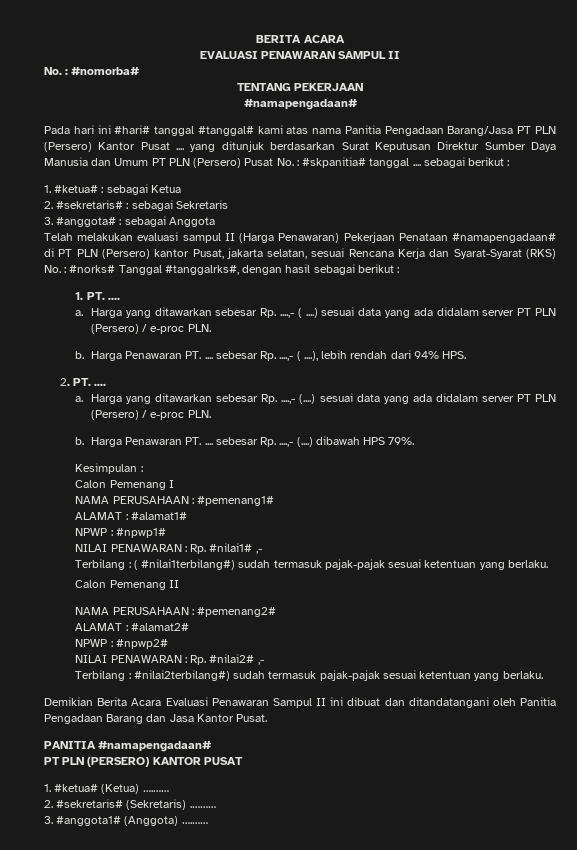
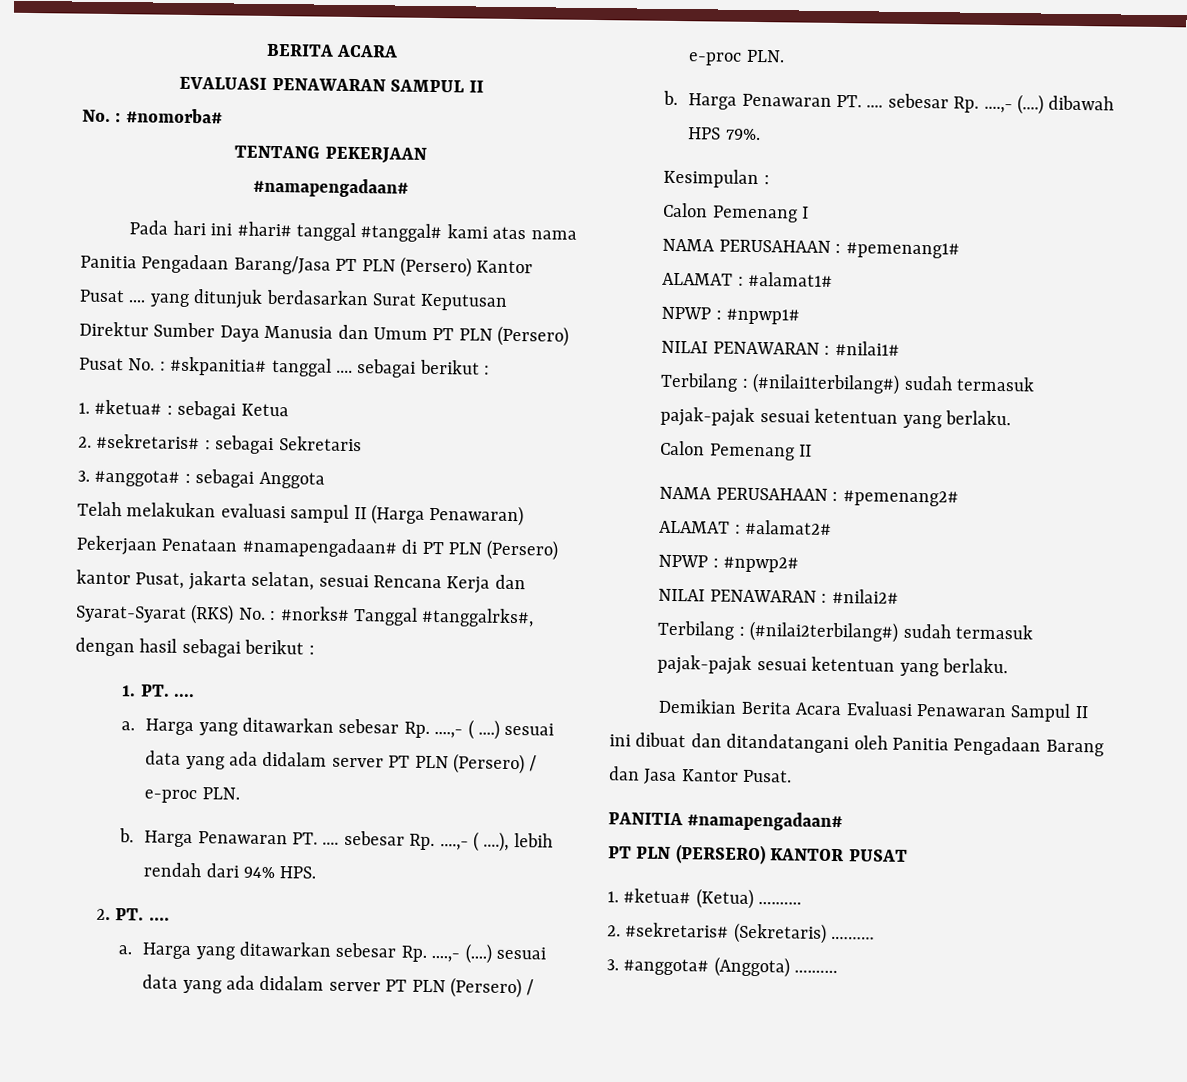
- NILAI PENAWARAN : Rp. #nilai1# ,-
- Terbilang : ( #nilai1terbilang#) sudah termasuk pajak-pajak sesuai ketentuan yang berlaku.
+ NILAI PENAWARAN : #nilai1#
+ Terbilang : (#nilai1terbilang#) sudah termasuk pajak-pajak sesuai ketentuan yang berlaku.
- NILAI PENAWARAN : Rp. #nilai2# ,-
- Terbilang : #nilai2terbilang#) sudah termasuk pajak-pajak sesuai ketentuan yang berlaku.
+ NILAI PENAWARAN : #nilai2#
+ Terbilang : (#nilai2terbilang#) sudah termasuk pajak-pajak sesuai ketentuan yang berlaku.
- 3. #anggota1# (Anggota) ….……
+ 3. #anggota# (Anggota) ….……

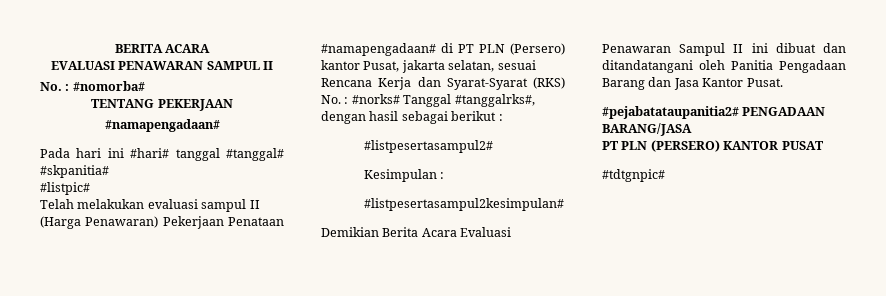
- Pada hari ini #hari# tanggal #tanggal# kami atas nama Panitia Pengadaan Barang/Jasa PT PLN (Persero) Kantor Pusat .... yang ditunjuk berdasarkan Surat Keputusan Direktur Sumber Daya Manusia dan Umum PT PLN (Persero) Pusat No. : #skpanitia# tanggal .... sebagai berikut :
- 1. #ketua# : sebagai Ketua
- 2. #sekretaris# : sebagai Sekretaris
- 3. #anggota# : sebagai Anggota
+ Pada hari ini #hari# tanggal #tanggal# #skpanitia#
+ #listpic#
- 1. PT. ....
- a. Harga yang ditawarkan sebesar Rp. ....,- ( ....) sesuai data yang ada didalam server PT PLN (Persero) / e-proc PLN.
- b. Harga Penawaran PT. .... sebesar Rp. ....,- ( ....), lebih rendah dari 94% HPS.
- 2. PT. ....
- a. Harga yang ditawarkan sebesar Rp. ....,- (....) sesuai data yang ada didalam server PT PLN (Persero) / e-proc PLN.
- b. Harga Penawaran PT. .... sebesar Rp. ....,- (....) dibawah HPS 79%.
+ #listpesertasampul2#
  Kesimpulan :
- Calon Pemenang I
- NAMA PERUSAHAAN : #pemenang1#
- ALAMAT : #alamat1#
- NPWP : #npwp1#
- NILAI PENAWARAN : #nilai1#
- Terbilang : (#nilai1terbilang#) sudah termasuk pajak-pajak sesuai ketentuan yang berlaku.
- Calon Pemenang II
- NAMA PERUSAHAAN : #pemenang2#
- ALAMAT : #alamat2#
- NPWP : #npwp2#
- NILAI PENAWARAN : #nilai2#
- Terbilang : (#nilai2terbilang#) sudah termasuk pajak-pajak sesuai ketentuan yang berlaku.
+ #listpesertasampul2kesimpulan#
- PANITIA #namapengadaan#
+ #pejabatataupanitia2# PENGADAAN BARANG/JASA
- 1. #ketua# (Ketua) ….……
- 2. #sekretaris# (Sekretaris) .………
- 3. #anggota# (Anggota) ….……
+ #tdtgnpic#

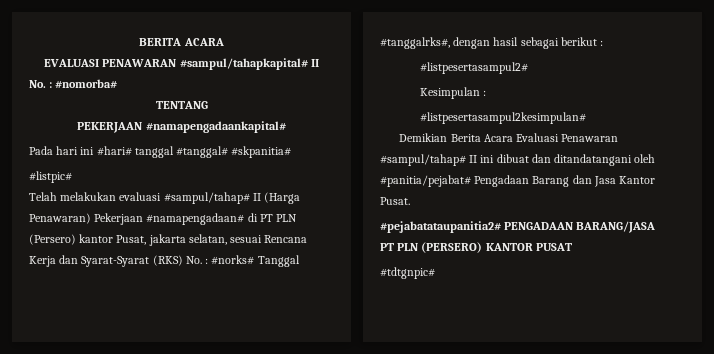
- EVALUASI PENAWARAN SAMPUL II
+ EVALUASI PENAWARAN #sampul/tahapkapital# II
- TENTANG PEKERJAAN
- #namapengadaan#
+ TENTANG
+ PEKERJAAN #namapengadaankapital#
- Telah melakukan evaluasi sampul II (Harga Penawaran) Pekerjaan Penataan #namapengadaan# di PT PLN (Persero) kantor Pusat, jakarta selatan, sesuai Rencana Kerja dan Syarat-Syarat (RKS) No. : #norks# Tanggal #tanggalrks#, dengan hasil sebagai berikut :
+ Telah melakukan evaluasi #sampul/tahap# II (Harga Penawaran) Pekerjaan #namapengadaan# di PT PLN (Persero) kantor Pusat, jakarta selatan, sesuai Rencana Kerja dan Syarat-Syarat (RKS) No. : #norks# Tanggal #tanggalrks#, dengan hasil sebagai berikut :
- Demikian Berita Acara Evaluasi Penawaran Sampul II ini dibuat dan ditandatangani oleh Panitia Pengadaan Barang dan Jasa Kantor Pusat.
+ Demikian Berita Acara Evaluasi Penawaran #sampul/tahap# II ini dibuat dan ditandatangani oleh #panitia/pejabat# Pengadaan Barang dan Jasa Kantor Pusat.

